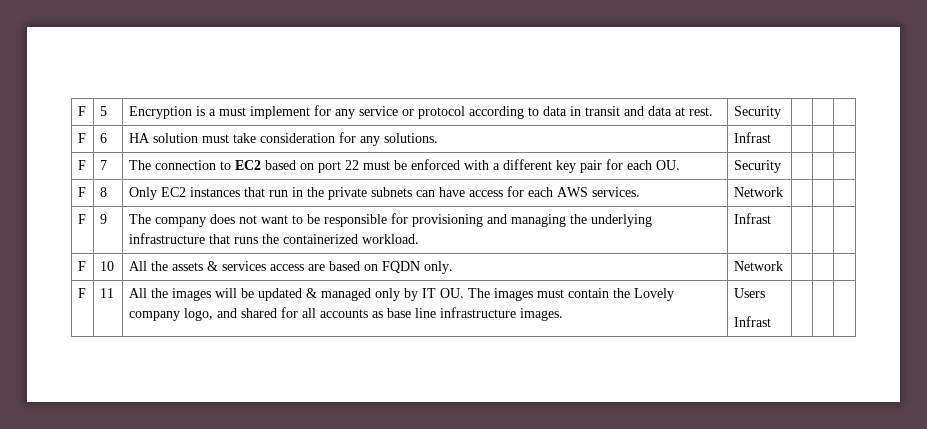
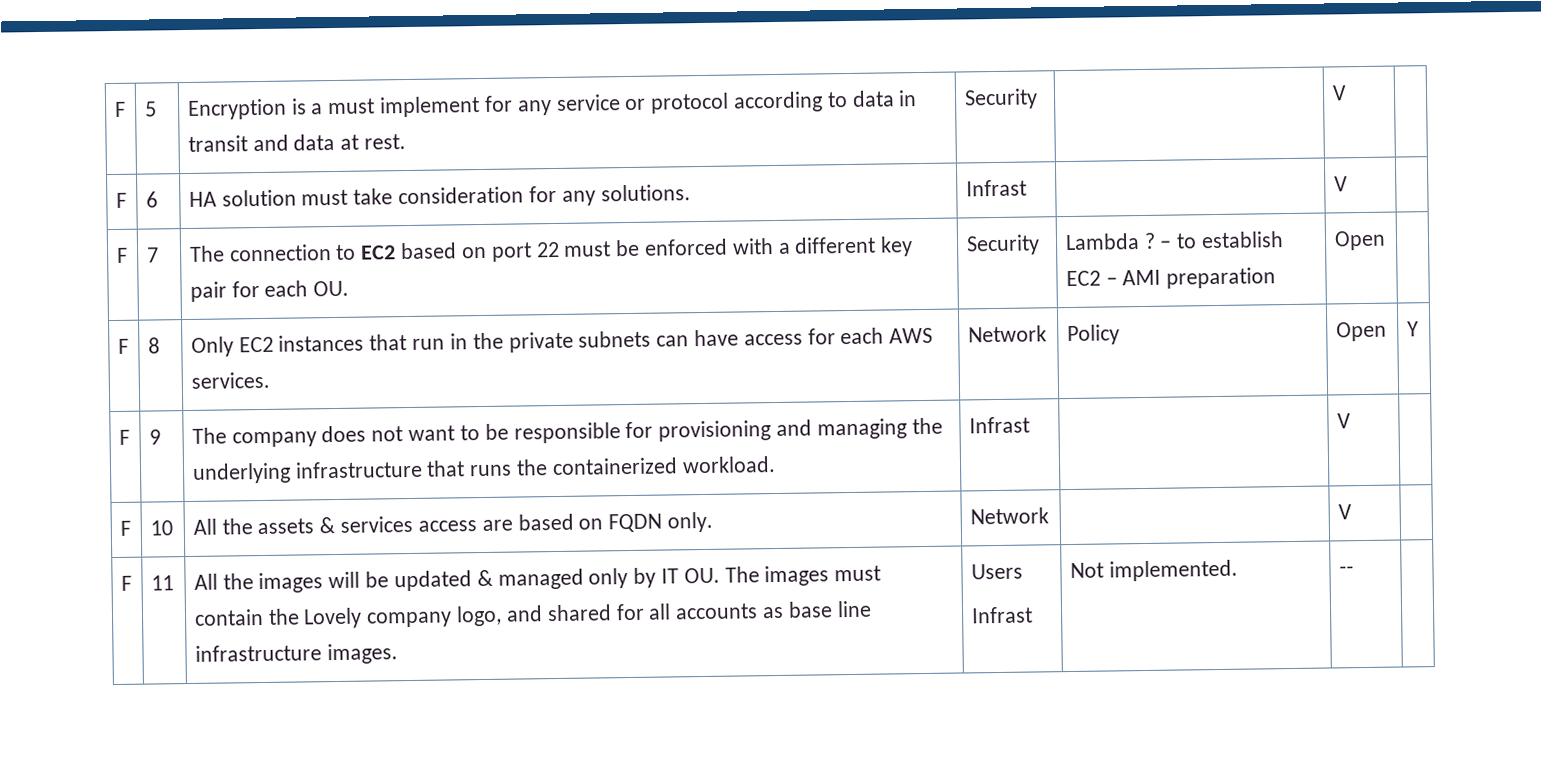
- F | 5 | Encryption is a must implement for any service or protocol according to data in transit and data at rest. | Security | | |
+ F | 5 | Encryption is a must implement for any service or protocol according to data in transit and data at rest. | Security | | V |
- F | 6 | HA solution must take consideration for any solutions. | Infrast | | |
+ F | 6 | HA solution must take consideration for any solutions. | Infrast | | V |
- F | 7 | The connection to EC2 based on port 22 must be enforced with a different key pair for each OU. | Security | | |
+ F | 7 | The connection to EC2 based on port 22 must be enforced with a different key pair for each OU. | Security | Lambda ? – to establish EC2 – AMI preparation | Open |
- F | 8 | Only EC2 instances that run in the private subnets can have access for each AWS services. | Network | | |
+ F | 8 | Only EC2 instances that run in the private subnets can have access for each AWS services. | Network | Policy | Open | Y
- F | 9 | The company does not want to be responsible for provisioning and managing the underlying infrastructure that runs the containerized workload. | Infrast | | |
+ F | 9 | The company does not want to be responsible for provisioning and managing the underlying infrastructure that runs the containerized workload. | Infrast | | V |
- F | 10 | All the assets & services access are based on FQDN only. | Network | | |
+ F | 10 | All the assets & services access are based on FQDN only. | Network | | V |
  F | 11 | All the images will be updated & managed only by IT OU. The images must contain the Lovely company logo, and shared for all accounts as base line infrastructure images. | Users
- Infrast | | |
+ Infrast | Not implemented. | -- |

